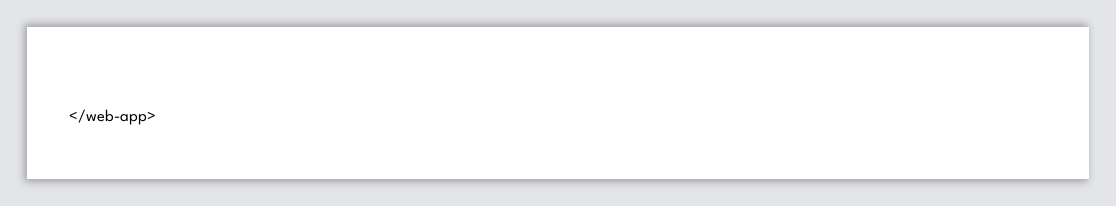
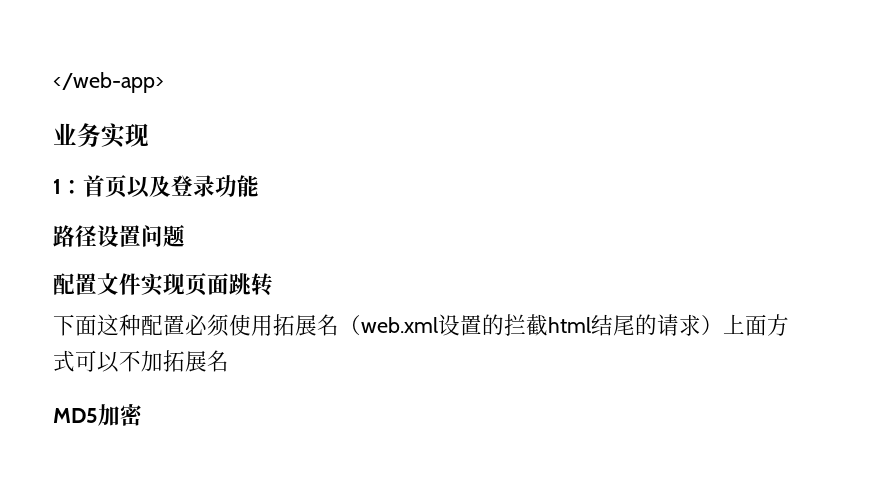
+ 业务实现
+ 1：首页以及登录功能
+ 路径设置问题
+ 配置文件实现页面跳转
+ 下面这种配置必须使用拓展名（web.xml设置的拦截html结尾的请求）上面方式可以不加拓展名
+ MD5加密

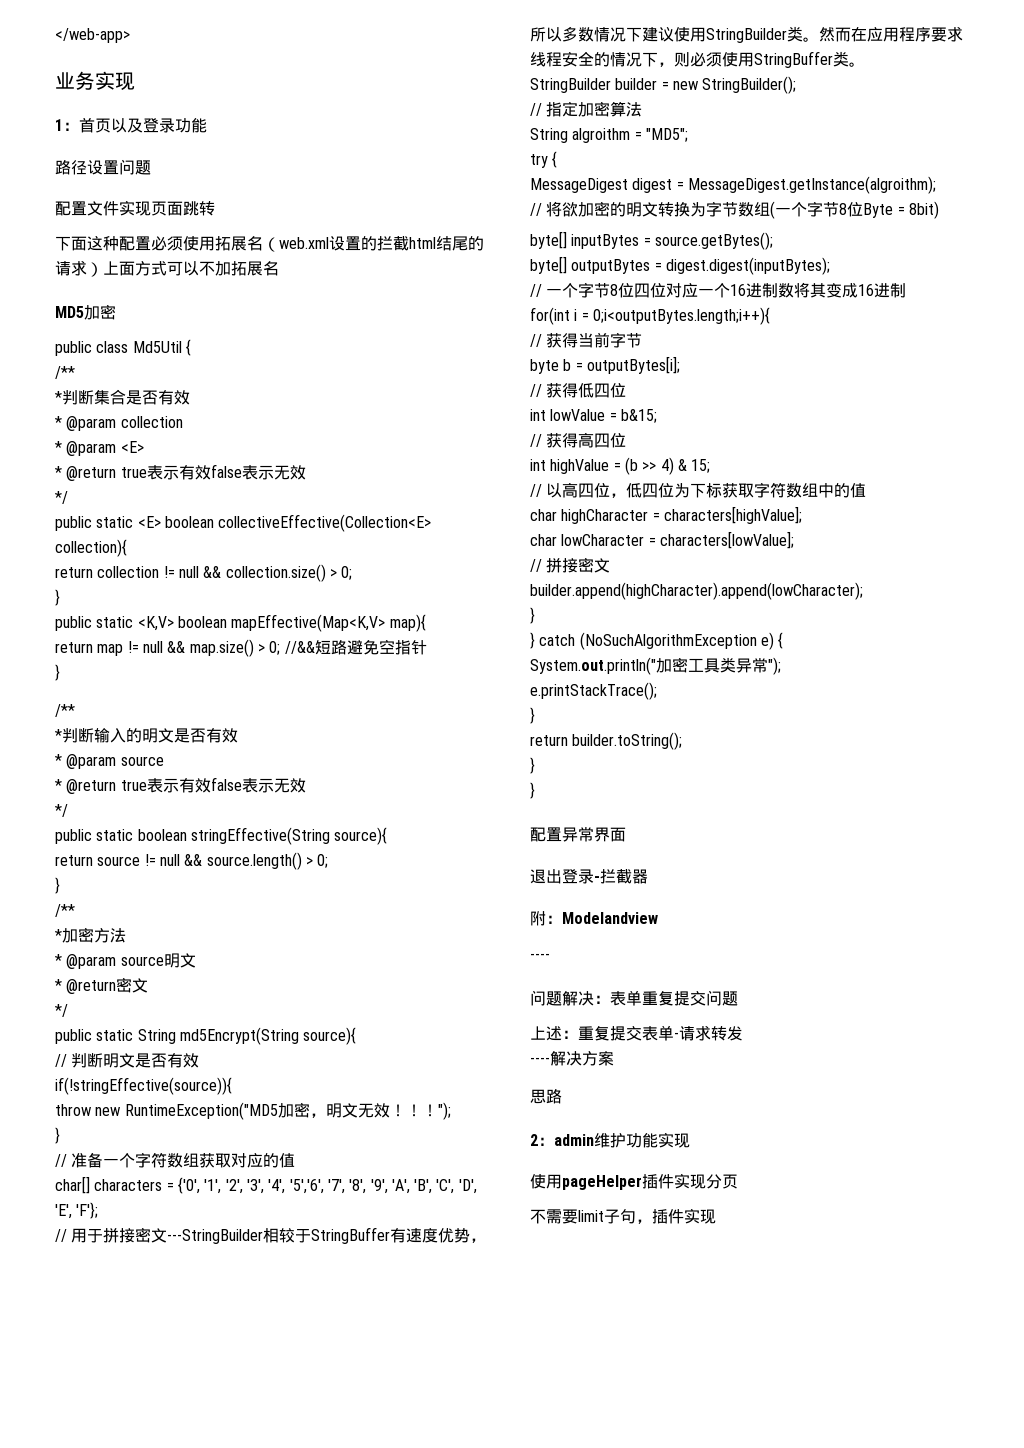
+ public class Md5Util {
+ /**
+ *判断集合是否有效
+ * @param collection
+ * @param <E>
+ * @return true表示有效false表示无效
+ */
+ public static <E> boolean collectiveEffective(Collection<E> collection){
+ return collection != null && collection.size() > 0;
+ }
+ public static <K,V> boolean mapEffective(Map<K,V> map){
+ return map != null && map.size() > 0; //&&短路避免空指针
+ }
+ /**
+ *判断输入的明文是否有效
+ * @param source
+ * @return true表示有效false表示无效
+ */
+ public static boolean stringEffective(String source){
+ return source != null && source.length() > 0;
+ }
+ /**
+ *加密方法
+ * @param source明文
+ * @return密文
+ */
+ public static String md5Encrypt(String source){
+ // 判断明文是否有效
+ if(!stringEffective(source)){
+ throw new RuntimeException("MD5加密，明文无效！！！");
+ }
+ // 准备一个字符数组获取对应的值
+ char[] characters = {'0', '1', '2', '3', '4', '5','6', '7', '8', '9', 'A', 'B', 'C', 'D', 'E', 'F'};
+ // 用于拼接密文---StringBuilder相较于StringBuffer有速度优势，所以多数情况下建议使用StringBuilder类。然而在应用程序要求线程安全的情况下，则必须使用StringBuffer类。
+ StringBuilder builder = new StringBuilder();
+ // 指定加密算法
+ String algroithm = "MD5";
+ try {
+ MessageDigest digest = MessageDigest.getInstance(algroithm);
+ // 将欲加密的明文转换为字节数组(一个字节8位Byte = 8bit)
+ byte[] inputBytes = source.getBytes();
+ byte[] outputBytes = digest.digest(inputBytes);
+ // 一个字节8位四位对应一个16进制数将其变成16进制
+ for(int i = 0;i<outputBytes.length;i++){
+ // 获得当前字节
+ byte b = outputBytes[i];
+ // 获得低四位
+ int lowValue = b&15;
+ // 获得高四位
+ int highValue = (b >> 4) & 15;
+ // 以高四位，低四位为下标获取字符数组中的值
+ char highCharacter = characters[highValue];
+ char lowCharacter = characters[lowValue];
+ // 拼接密文
+ builder.append(highCharacter).append(lowCharacter);
+ }
+ } catch (NoSuchAlgorithmException e) {
+ System.out.println("加密工具类异常");
+ e.printStackTrace();
+ }
+ return builder.toString();
+ }
+ }
+ 配置异常界面
+ 退出登录-拦截器
+ 附：Modelandview
+ ----
+ 问题解决：表单重复提交问题
+ 上述：重复提交表单-请求转发
+ ----解决方案
+ 思路
+ 2：admin维护功能实现
+ 使用pageHelper插件实现分页
+ 不需要limit子句，插件实现

